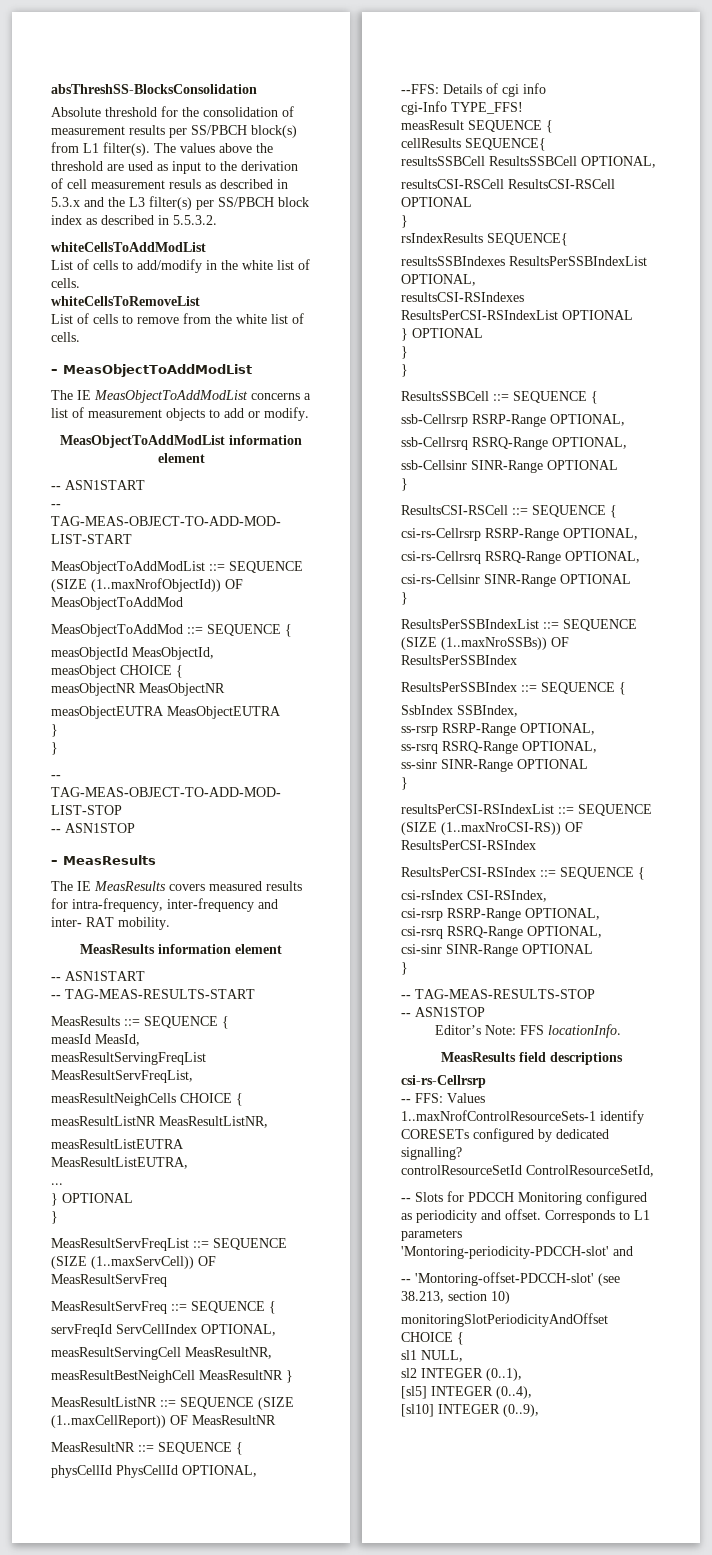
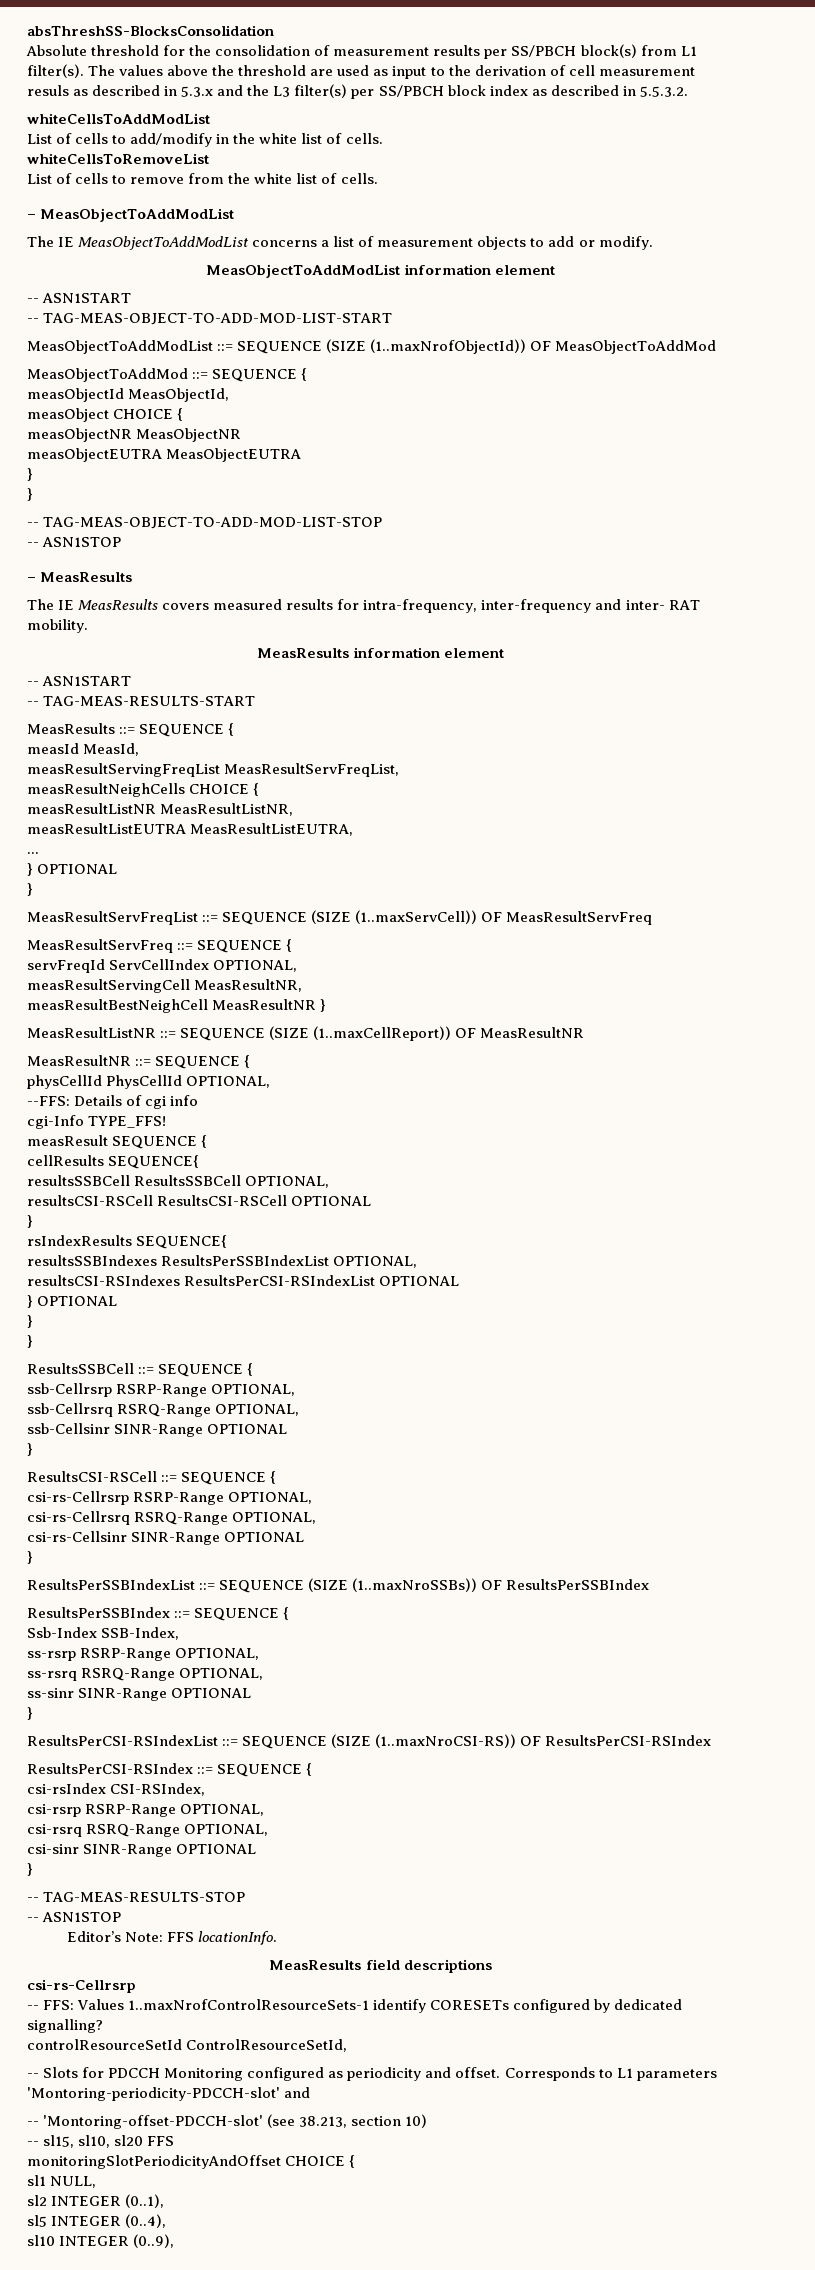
- SsbIndex SSBIndex,
+ Ssb-Index SSB-Index,
- resultsPerCSI-RSIndexList ::= SEQUENCE (SIZE (1..maxNroCSI-RS)) OF ResultsPerCSI-RSIndex
+ ResultsPerCSI-RSIndexList ::= SEQUENCE (SIZE (1..maxNroCSI-RS)) OF ResultsPerCSI-RSIndex
+ -- sl15, sl10, sl20 FFS
- [sl5] INTEGER (0..4),
+ sl5 INTEGER (0..4),
- [sl10] INTEGER (0..9),
+ sl10 INTEGER (0..9),

